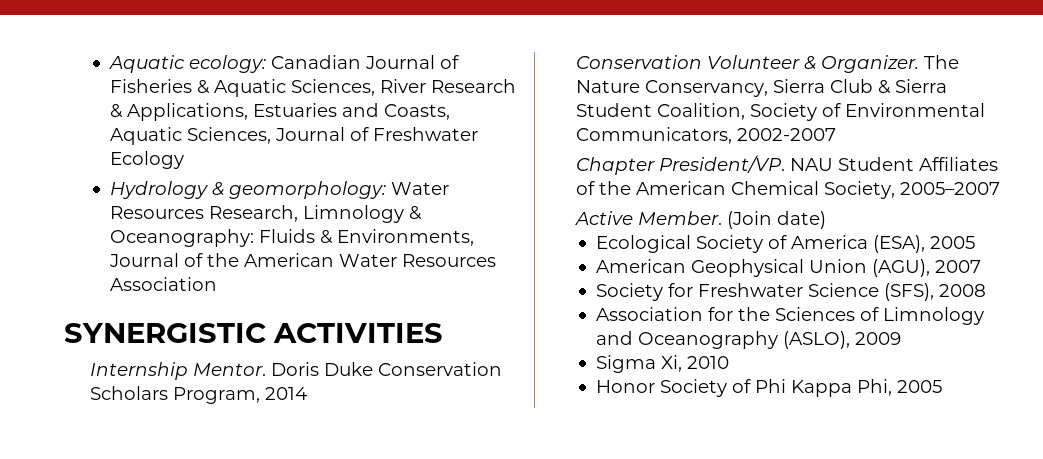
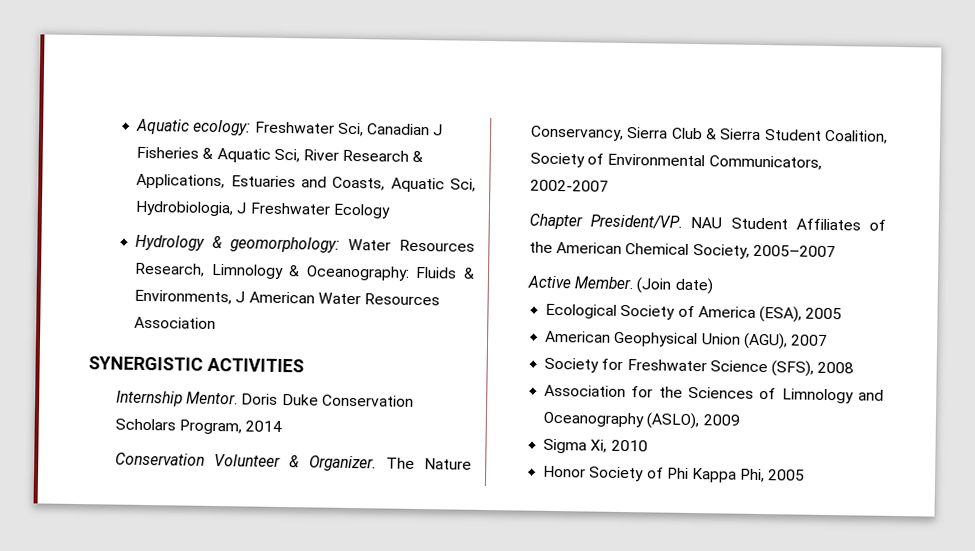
- Aquatic ecology: Canadian Journal of Fisheries & Aquatic Sciences, River Research & Applications, Estuaries and Coasts, Aquatic Sciences, Journal of Freshwater Ecology
+ Aquatic ecology: Freshwater Sci, Canadian J Fisheries & Aquatic Sci, River Research & Applications, Estuaries and Coasts, Aquatic Sci, Hydrobiologia, J Freshwater Ecology
- Hydrology & geomorphology: Water Resources Research, Limnology & Oceanography: Fluids & Environments, Journal of the American Water Resources Association
+ Hydrology & geomorphology: Water Resources Research, Limnology & Oceanography: Fluids & Environments, J American Water Resources Association

